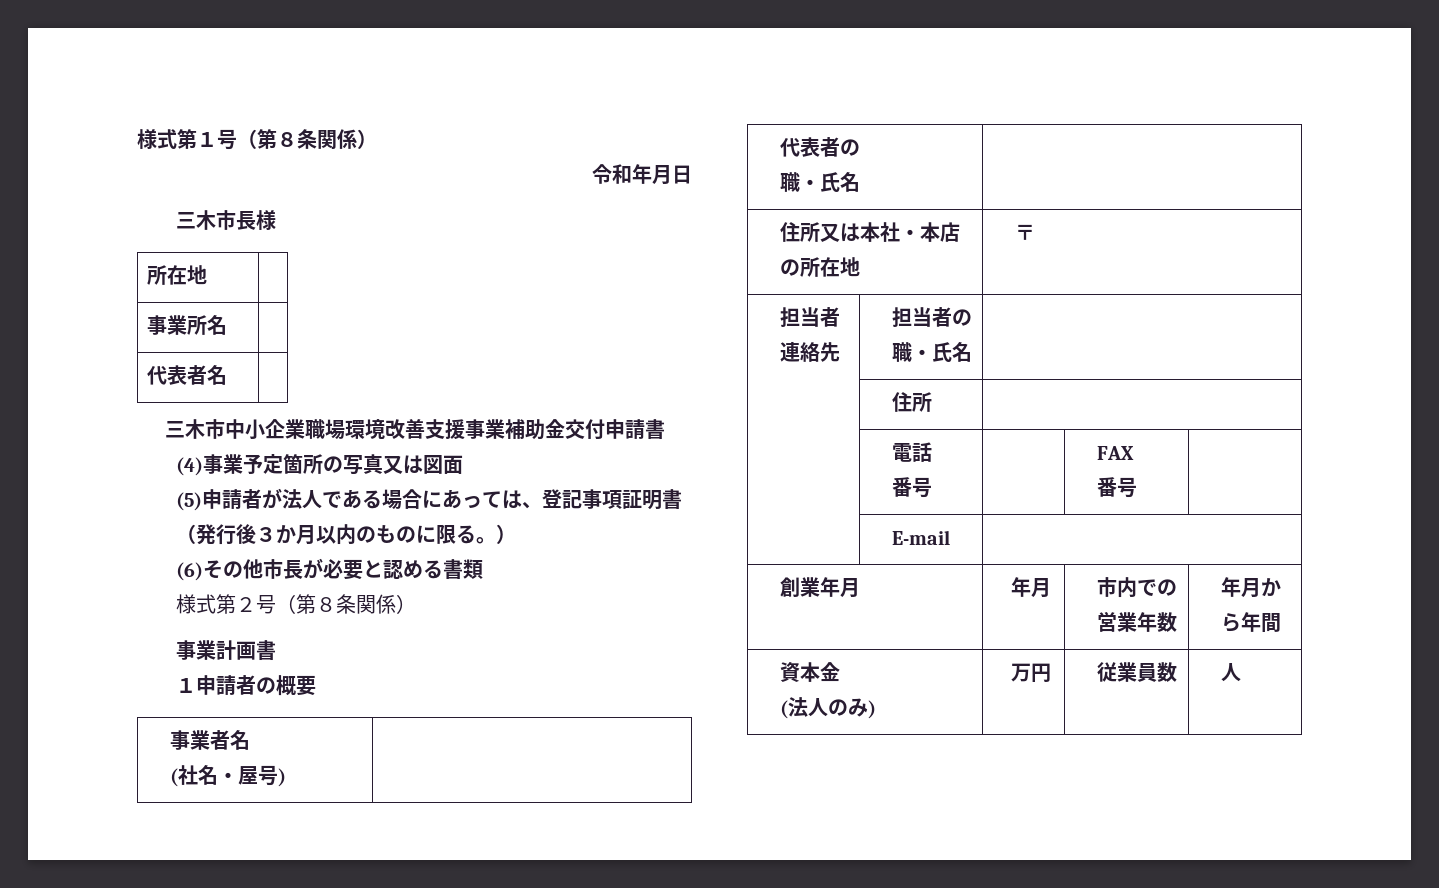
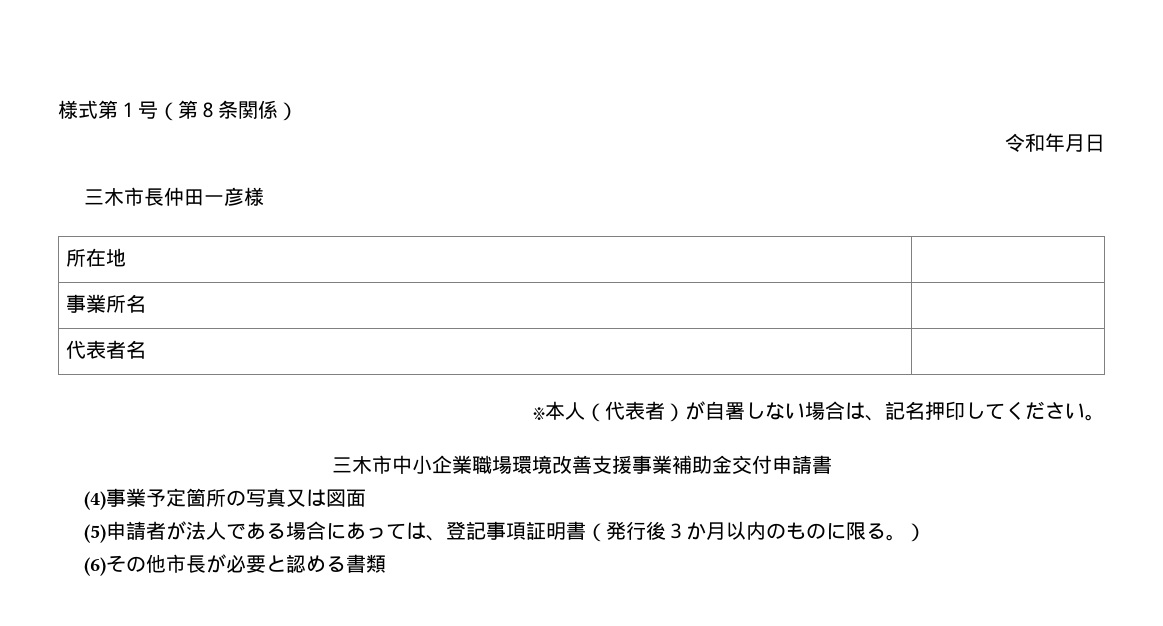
- 三木市長様
+ 三木市長仲田一彦様
+ ※本人（代表者）が自署しない場合は、記名押印してください。
- 様式第２号（第８条関係）
- 事業計画書
- １申請者の概要
- 事業者名
- (社名・屋号) |
- 代表者の
- 職・氏名 |
- 住所又は本社・本店の所在地 | 〒
- 担当者連絡先 | 担当者の職・氏名 |
- | 住所 |
- | 電話
- 番号 | | FAX
- 番号 |
- | E-mail |
- 創業年月 | 年月 | 市内での営業年数 | 年月から年間
- 資本金
- (法人のみ) | 万円 | 従業員数 | 人

